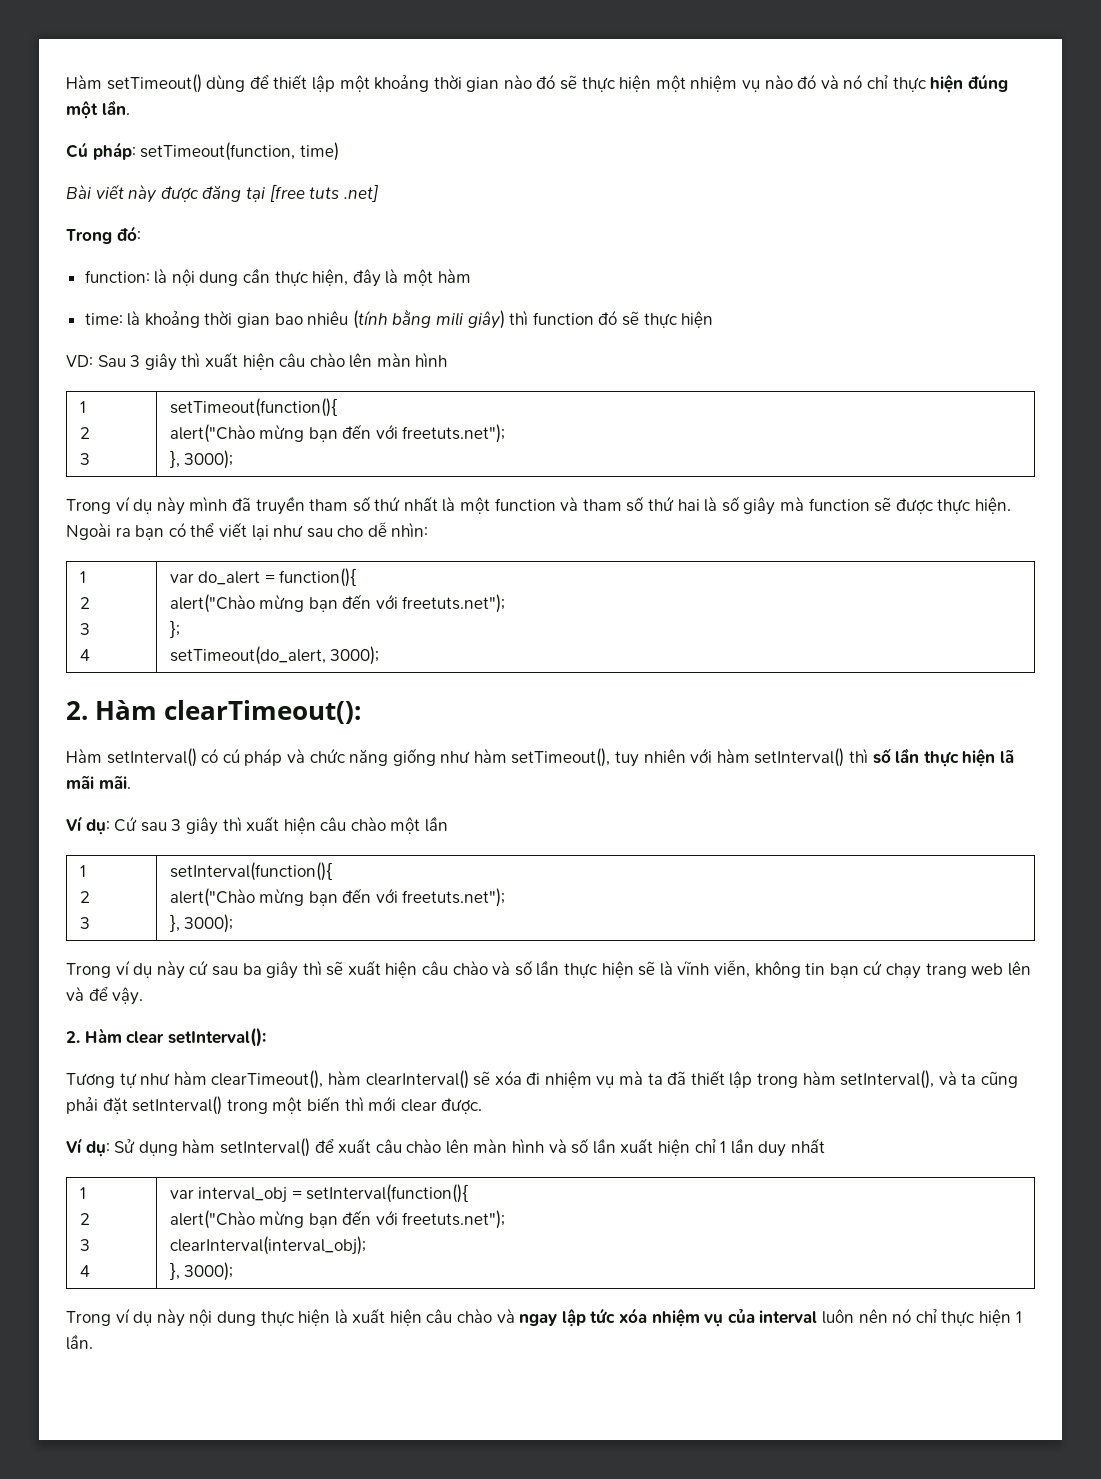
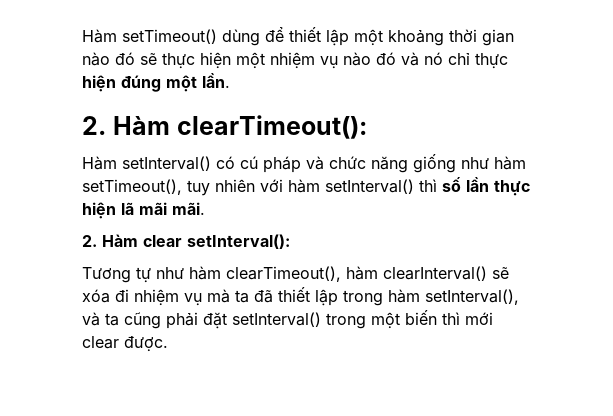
- Cú pháp: setTimeout(function, time)
- Bài viết này được đăng tại [free tuts .net]
- Trong đó:
- function: là nội dung cần thực hiện, đây là một hàm
- time: là khoảng thời gian bao nhiêu (tính bằng mili giây) thì function đó sẽ thực hiện
- VD: Sau 3 giây thì xuất hiện câu chào lên màn hình
- 1
- 2
- 3 | setTimeout(function(){
- alert("Chào mừng bạn đến với freetuts.net");
- }, 3000);
- Trong ví dụ này mình đã truyền tham số thứ nhất là một function và tham số thứ hai là số giây mà function sẽ được thực hiện. Ngoài ra bạn có thể viết lại như sau cho dễ nhìn:
- 1
- 2
- 3
- 4 | var do_alert = function(){
- alert("Chào mừng bạn đến với freetuts.net");
- };
- setTimeout(do_alert, 3000);
- Ví dụ: Cứ sau 3 giây thì xuất hiện câu chào một lần
- 1
- 2
- 3 | setInterval(function(){
- alert("Chào mừng bạn đến với freetuts.net");
- }, 3000);
- Trong ví dụ này cứ sau ba giây thì sẽ xuất hiện câu chào và số lần thực hiện sẽ là vĩnh viễn, không tin bạn cứ chạy trang web lên và để vậy.
- Ví dụ: Sử dụng hàm setInterval() để xuất câu chào lên màn hình và số lần xuất hiện chỉ 1 lần duy nhất
- 1
- 2
- 3
- 4 | var interval_obj = setInterval(function(){
- alert("Chào mừng bạn đến với freetuts.net");
- clearInterval(interval_obj);
- }, 3000);
- Trong ví dụ này nội dung thực hiện là xuất hiện câu chào và ngay lập tức xóa nhiệm vụ của interval luôn nên nó chỉ thực hiện 1 lần.

